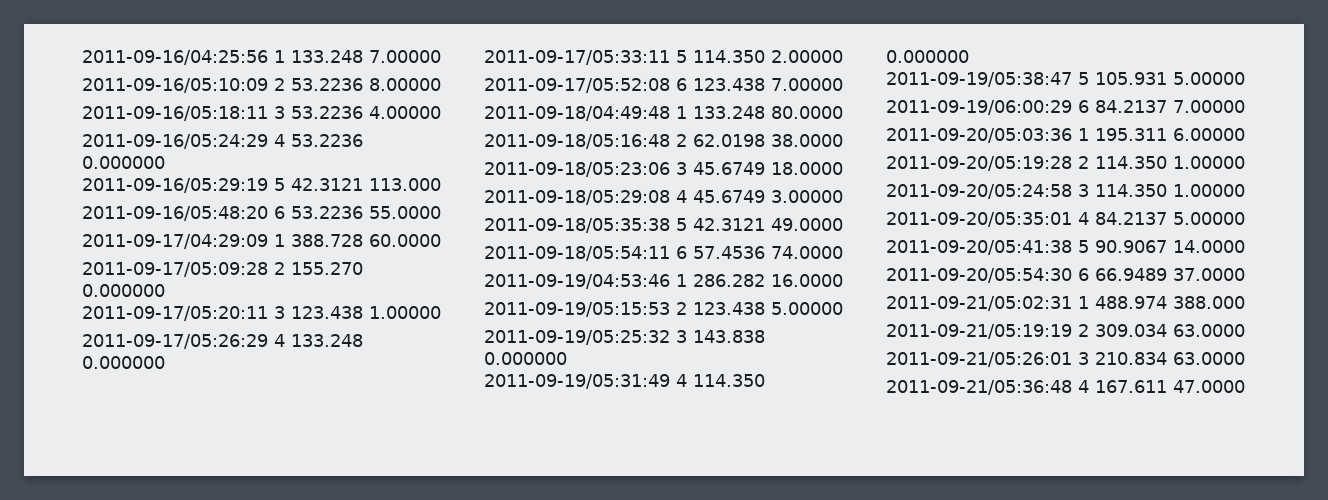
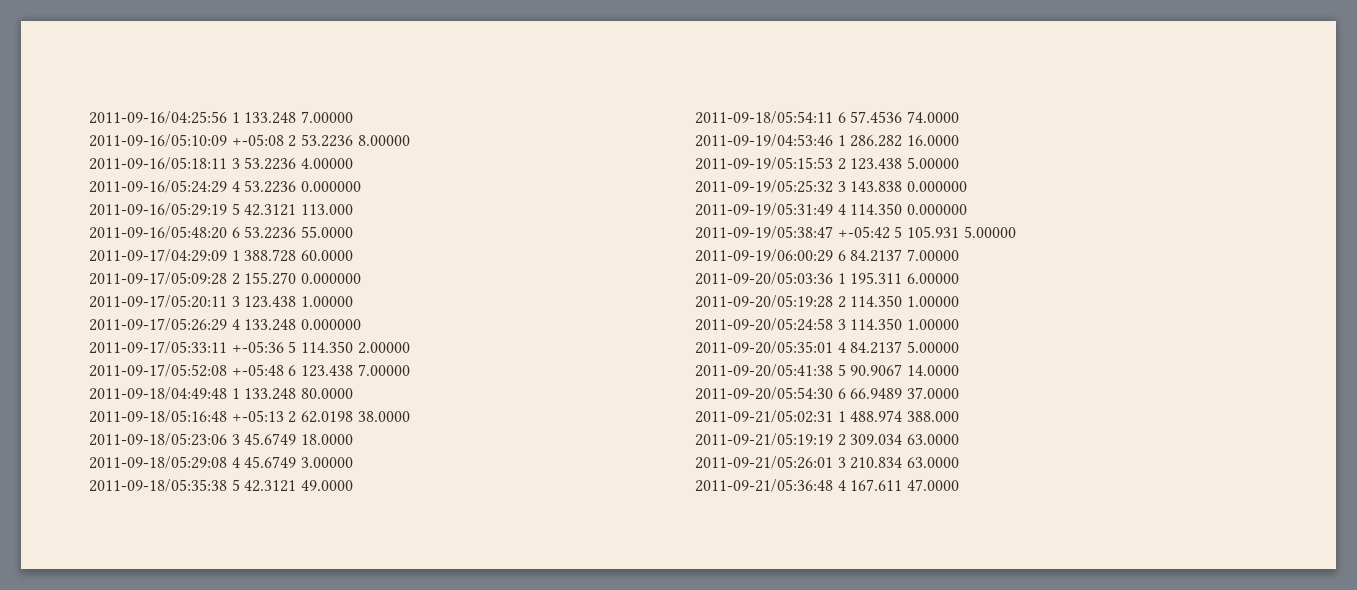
- 2011-09-16/05:10:09 2 53.2236 8.00000
+ 2011-09-16/05:10:09 +-05:08 2 53.2236 8.00000
- 2011-09-17/05:33:11 5 114.350 2.00000
+ 2011-09-17/05:33:11 +-05:36 5 114.350 2.00000
- 2011-09-17/05:52:08 6 123.438 7.00000
+ 2011-09-17/05:52:08 +-05:48 6 123.438 7.00000
- 2011-09-18/05:16:48 2 62.0198 38.0000
+ 2011-09-18/05:16:48 +-05:13 2 62.0198 38.0000
- 2011-09-19/05:38:47 5 105.931 5.00000
+ 2011-09-19/05:38:47 +-05:42 5 105.931 5.00000

